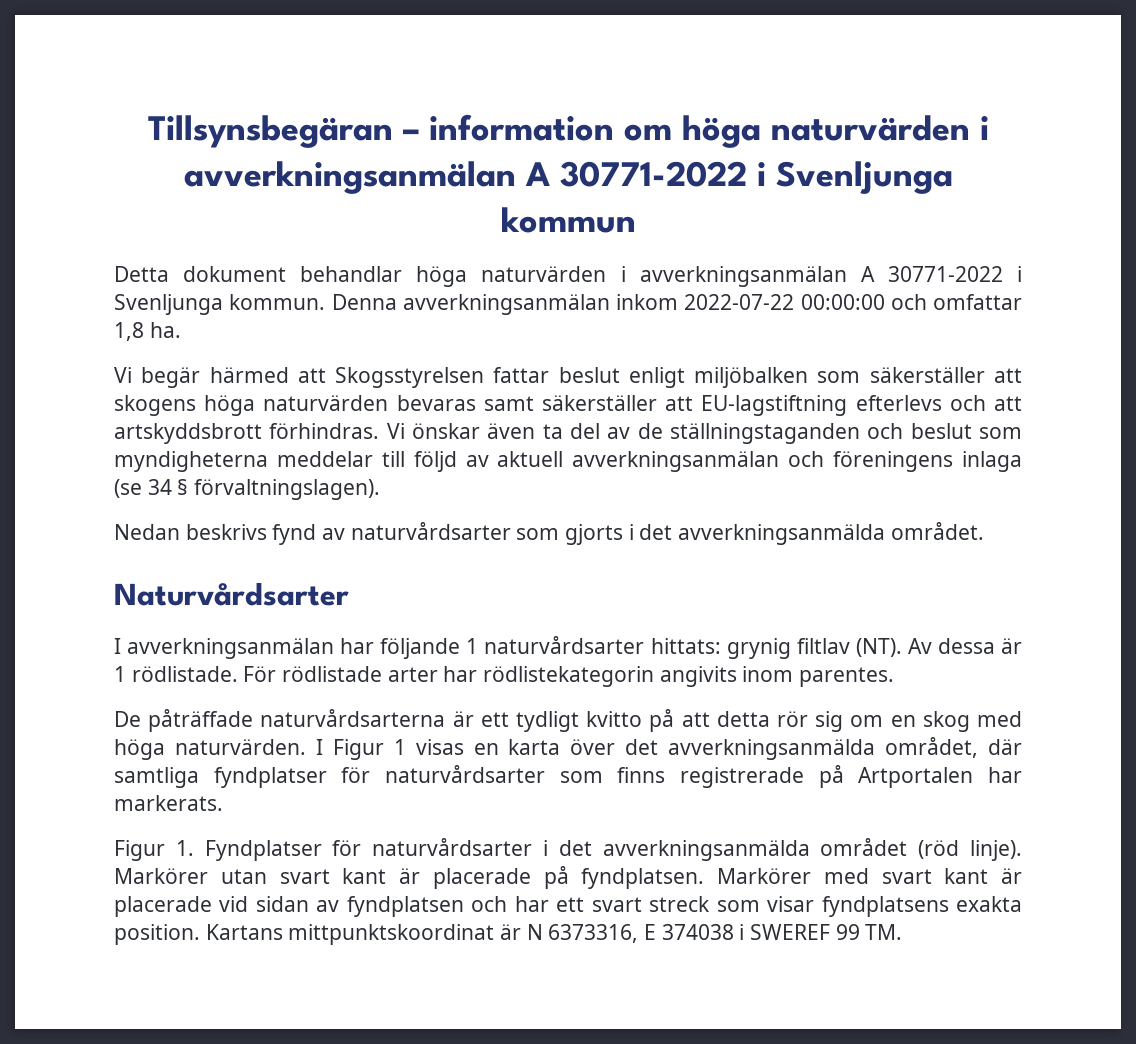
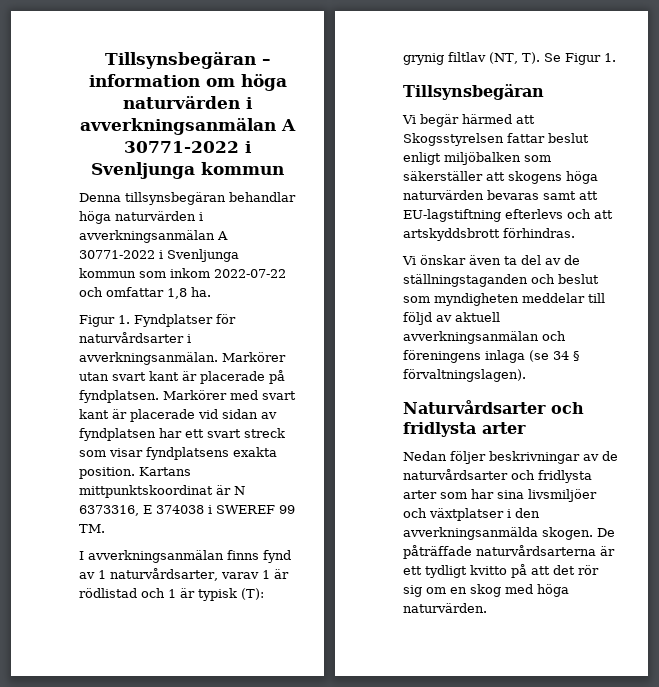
- Detta dokument behandlar höga naturvärden i avverkningsanmälan A 30771-2022 i Svenljunga kommun. Denna avverkningsanmälan inkom 2022-07-22 00:00:00 och omfattar 1,8 ha.
+ Denna tillsynsbegäran behandlar höga naturvärden i avverkningsanmälan A 30771-2022 i Svenljunga kommun som inkom 2022-07-22 och omfattar 1,8 ha.
- Vi begär härmed att Skogsstyrelsen fattar beslut enligt miljöbalken som säkerställer att skogens höga naturvärden bevaras samt säkerställer att EU-lagstiftning efterlevs och att artskyddsbrott förhindras. Vi önskar även ta del av de ställningstaganden och beslut som myndigheterna meddelar till följd av aktuell avverkningsanmälan och föreningens inlaga (se 34 § förvaltningslagen).
- Nedan beskrivs fynd av naturvårdsarter som gjorts i det avverkningsanmälda området.
- Naturvårdsarter
- I avverkningsanmälan har följande 1 naturvårdsarter hittats: grynig filtlav (NT). Av dessa är 1 rödlistade. För rödlistade arter har rödlistekategorin angivits inom parentes.
- De påträffade naturvårdsarterna är ett tydligt kvitto på att detta rör sig om en skog med höga naturvärden. I Figur 1 visas en karta över det avverkningsanmälda området, där samtliga fyndplatser för naturvårdsarter som finns registrerade på Artportalen har markerats.
- Figur 1. Fyndplatser för naturvårdsarter i det avverkningsanmälda området (röd linje).
+ Figur 1. Fyndplatser för naturvårdsarter i avverkningsanmälan.
- Markörer med svart kant är placerade vid sidan av fyndplatsen och har ett svart streck som visar fyndplatsens exakta position.
+ Markörer med svart kant är placerade vid sidan av fyndplatsen har ett svart streck som visar fyndplatsens exakta position.
+ I avverkningsanmälan finns fynd av 1 naturvårdsarter, varav 1 är rödlistad och 1 är typisk (T): grynig filtlav (NT, T). Se Figur 1.
+ Tillsynsbegäran
+ Vi begär härmed att Skogsstyrelsen fattar beslut enligt miljöbalken som säkerställer att skogens höga naturvärden bevaras samt att EU-lagstiftning efterlevs och att artskyddsbrott förhindras.
+ Vi önskar även ta del av de ställningstaganden och beslut som myndigheten meddelar till följd av aktuell avverkningsanmälan och föreningens inlaga (se 34 § förvaltningslagen).
+ Naturvårdsarter och fridlysta arter
+ Nedan följer beskrivningar av de naturvårdsarter och fridlysta arter som har sina livsmiljöer och växtplatser i den avverkningsanmälda skogen. De påträffade naturvårdsarterna är ett tydligt kvitto på att det rör sig om en skog med höga naturvärden.

